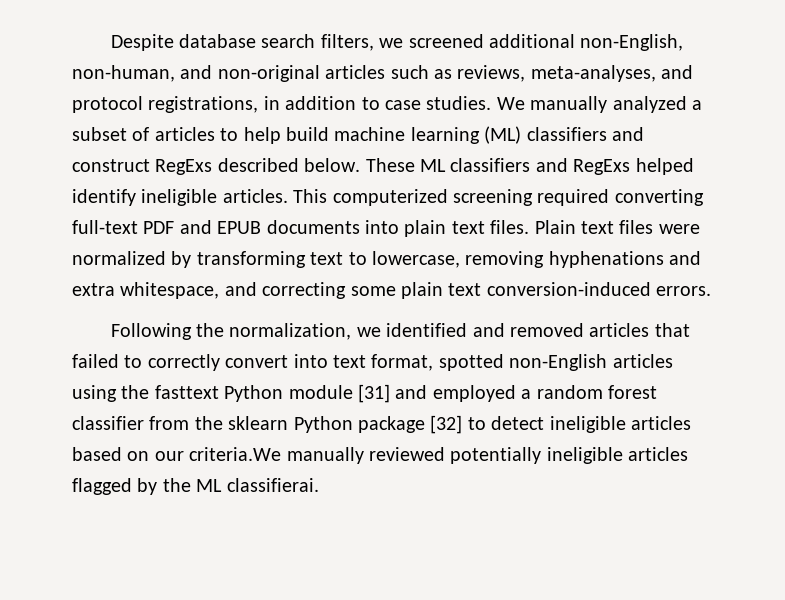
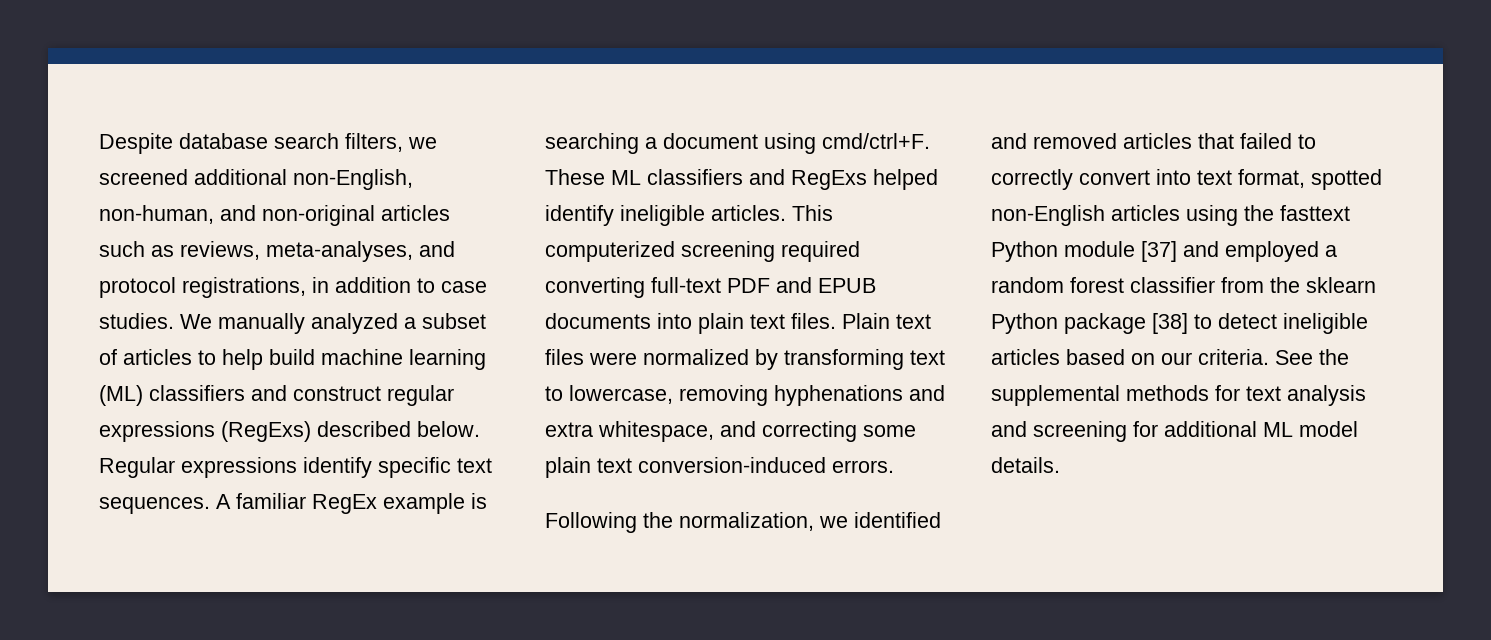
- We manually analyzed a subset of articles to help build machine learning (ML) classifiers and construct RegExs described below.
+ We manually analyzed a subset of articles to help build machine learning (ML) classifiers and construct regular expressions (RegExs) described below. Regular expressions identify specific text sequences. A familiar RegEx example is searching a document using cmd/ctrl+F.
- Following the normalization, we identified and removed articles that failed to correctly convert into text format, spotted non-English articles using the fasttext Python module [31] and employed a random forest classifier from the sklearn Python package [32] to detect ineligible articles based on our criteria.We manually reviewed potentially ineligible articles flagged by the ML classifierai.
+ Following the normalization, we identified and removed articles that failed to correctly convert into text format, spotted non-English articles using the fasttext Python module [37] and employed a random forest classifier from the sklearn Python package [38] to detect ineligible articles based on our criteria. See the supplemental methods for text analysis and screening for additional ML model details.

